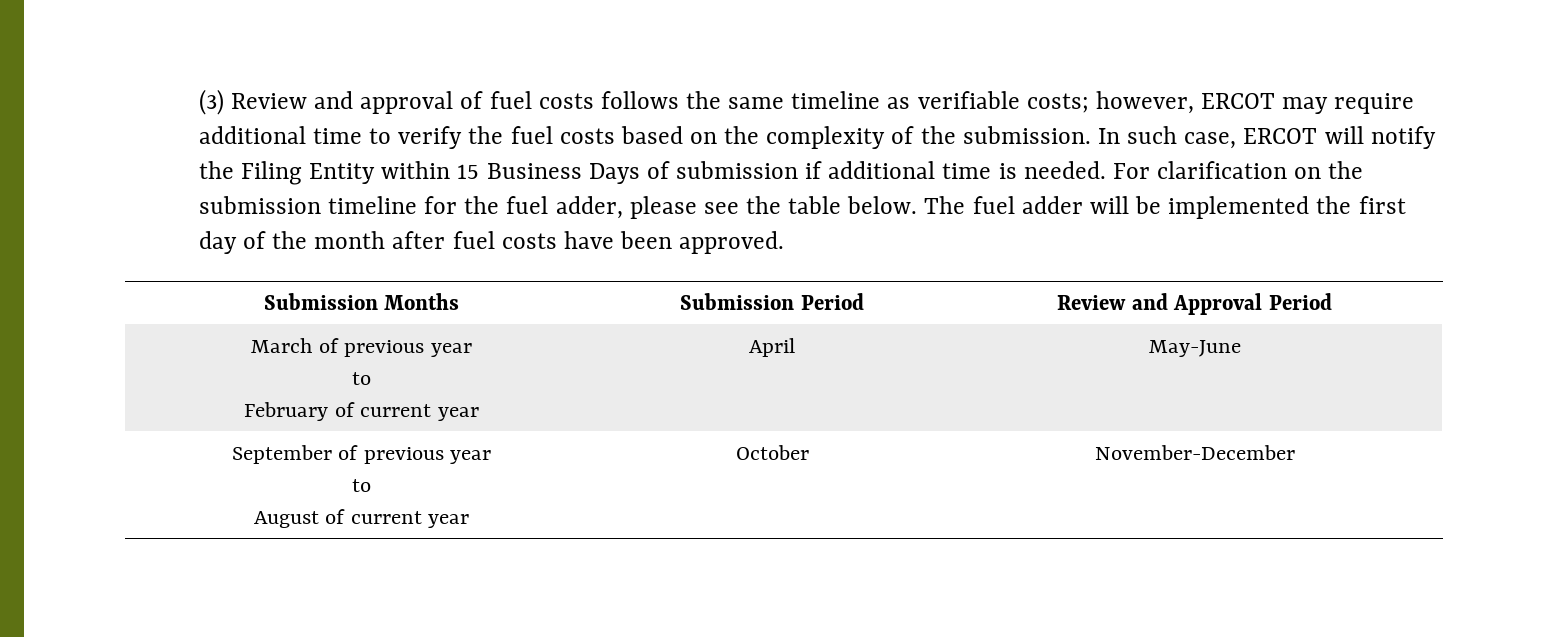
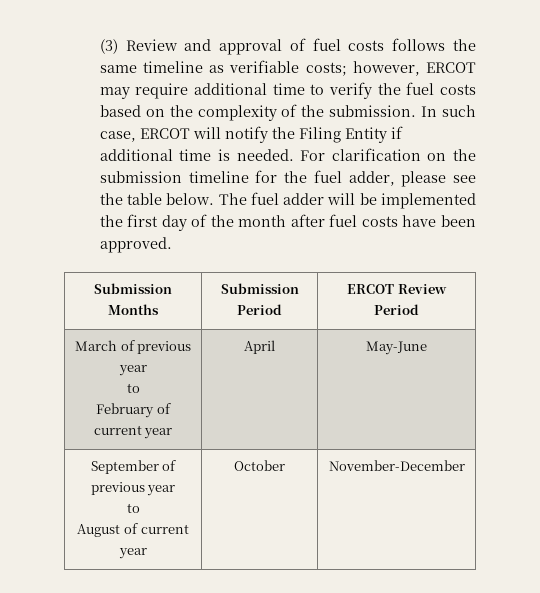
- In such case, ERCOT will notify the Filing Entity within 15 Business Days of submission if additional time is needed.
+ In such case, ERCOT will notify the Filing Entity if additional time is needed.
- Submission Months | Submission Period | Review and Approval Period
+ Submission Months | Submission Period | ERCOT Review Period

